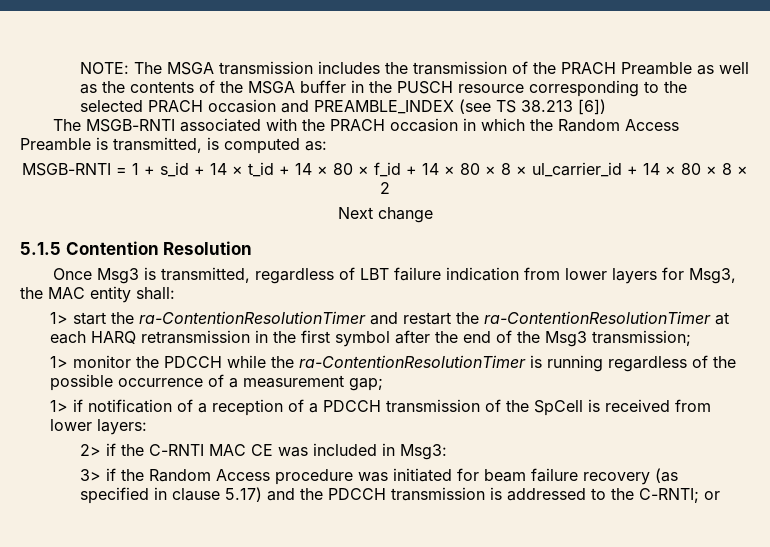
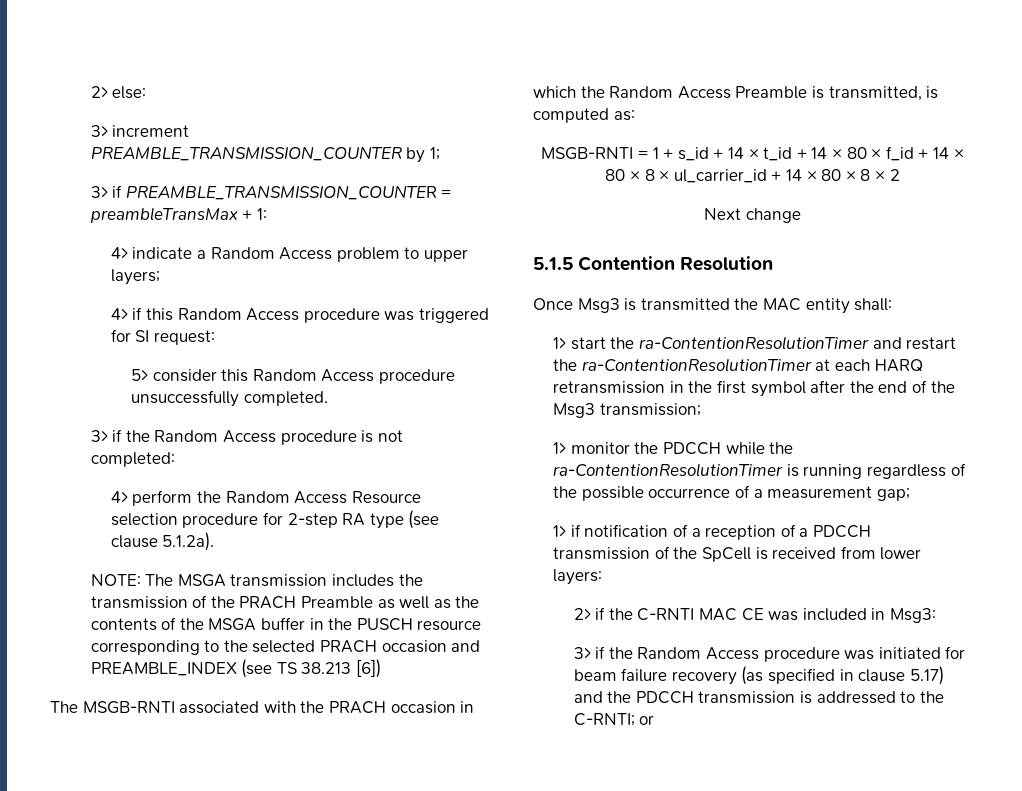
+ 2> else:
+ 3> increment PREAMBLE_TRANSMISSION_COUNTER by 1;
+ 3> if PREAMBLE_TRANSMISSION_COUNTER = preambleTransMax + 1:
+ 4> indicate a Random Access problem to upper layers;
+ 4> if this Random Access procedure was triggered for SI request:
+ 5> consider this Random Access procedure unsuccessfully completed.
+ 3> if the Random Access procedure is not completed:
+ 4> perform the Random Access Resource selection procedure for 2-step RA type (see clause 5.1.2a).
- Once Msg3 is transmitted, regardless of LBT failure indication from lower layers for Msg3, the MAC entity shall:
+ Once Msg3 is transmitted the MAC entity shall:

